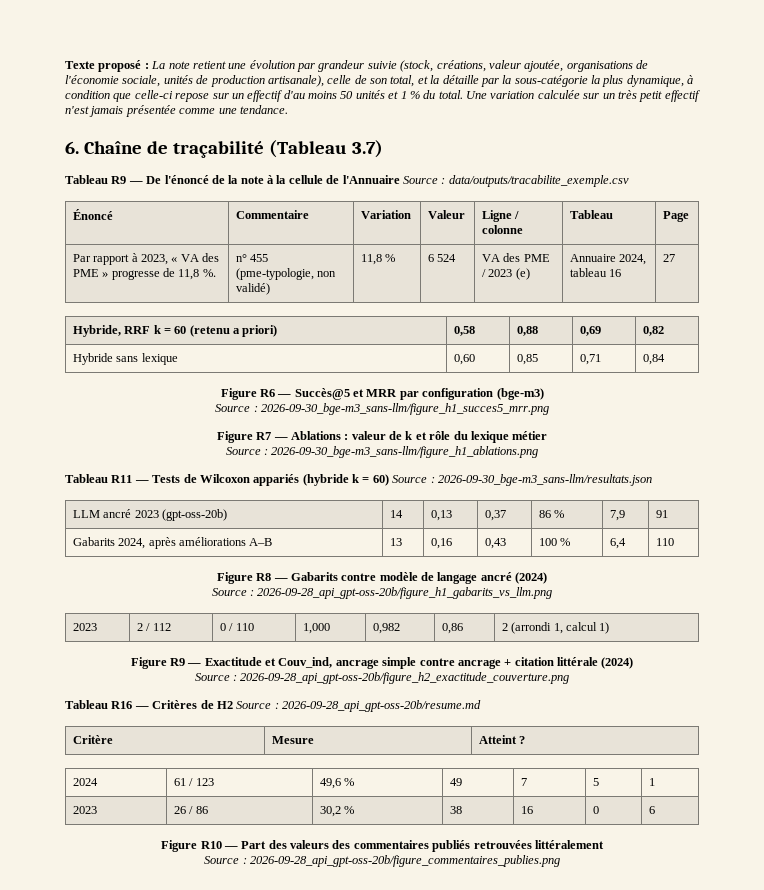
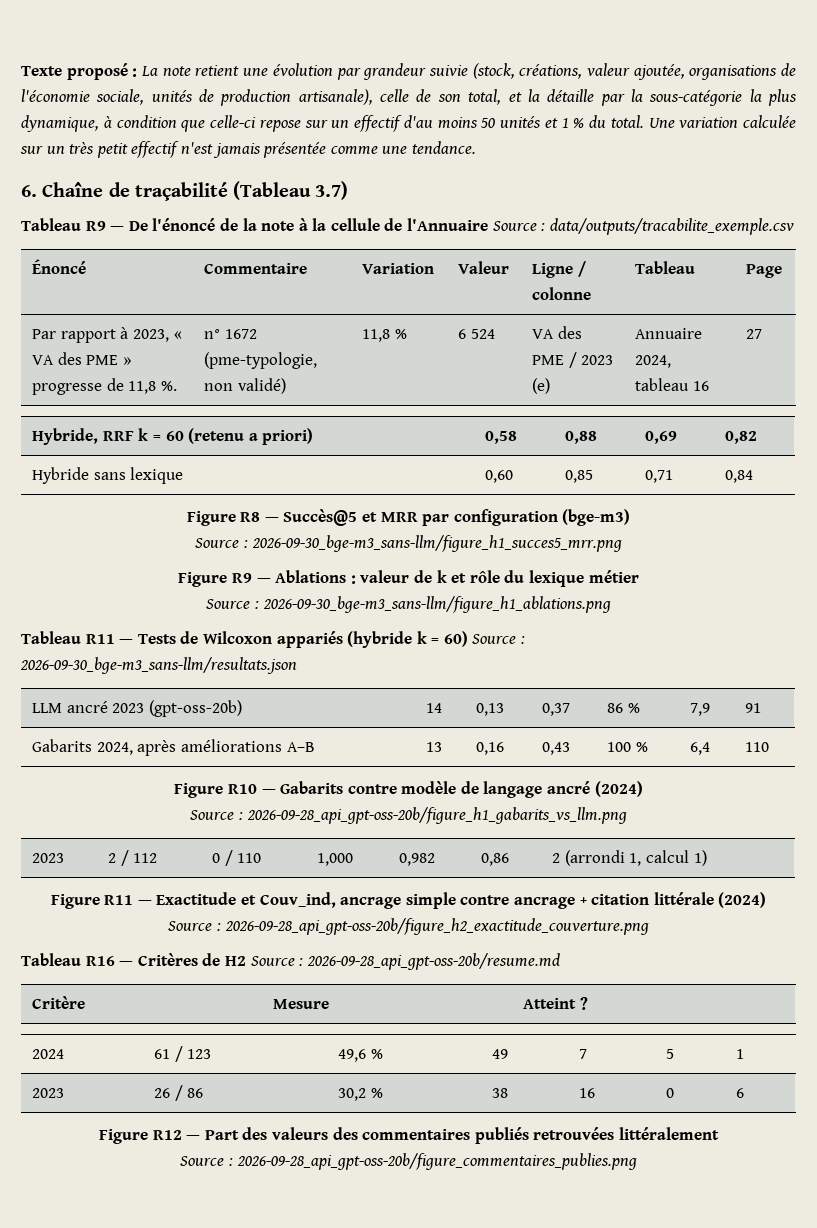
- Par rapport à 2023, « VA des PME » progresse de 11,8 %. | n° 455 (pme-typologie, non validé) | 11,8 % | 6 524 | VA des PME / 2023 (e) | Annuaire 2024, tableau 16 | 27
+ Par rapport à 2023, « VA des PME » progresse de 11,8 %. | n° 1672 (pme-typologie, non validé) | 11,8 % | 6 524 | VA des PME / 2023 (e) | Annuaire 2024, tableau 16 | 27
- Figure R6 — Succès@5 et MRR par configuration (bge-m3)
+ Figure R8 — Succès@5 et MRR par configuration (bge-m3)
- Figure R7 — Ablations : valeur de k et rôle du lexique métier
+ Figure R9 — Ablations : valeur de k et rôle du lexique métier
- Figure R8 — Gabarits contre modèle de langage ancré (2024)
+ Figure R10 — Gabarits contre modèle de langage ancré (2024)
- Figure R9 — Exactitude et Couv_ind, ancrage simple contre ancrage + citation littérale (2024)
+ Figure R11 — Exactitude et Couv_ind, ancrage simple contre ancrage + citation littérale (2024)
- Figure R10 — Part des valeurs des commentaires publiés retrouvées littéralement
+ Figure R12 — Part des valeurs des commentaires publiés retrouvées littéralement

